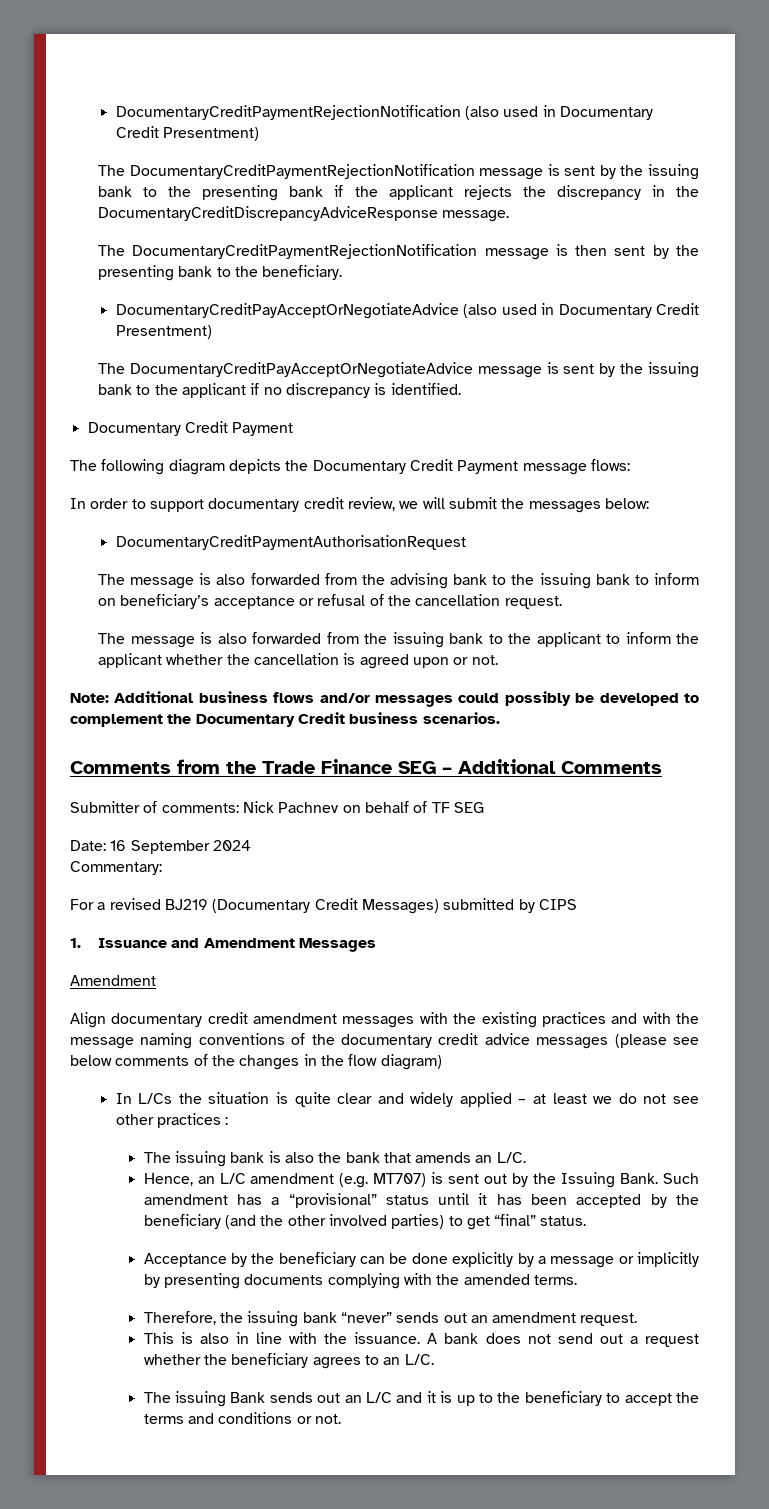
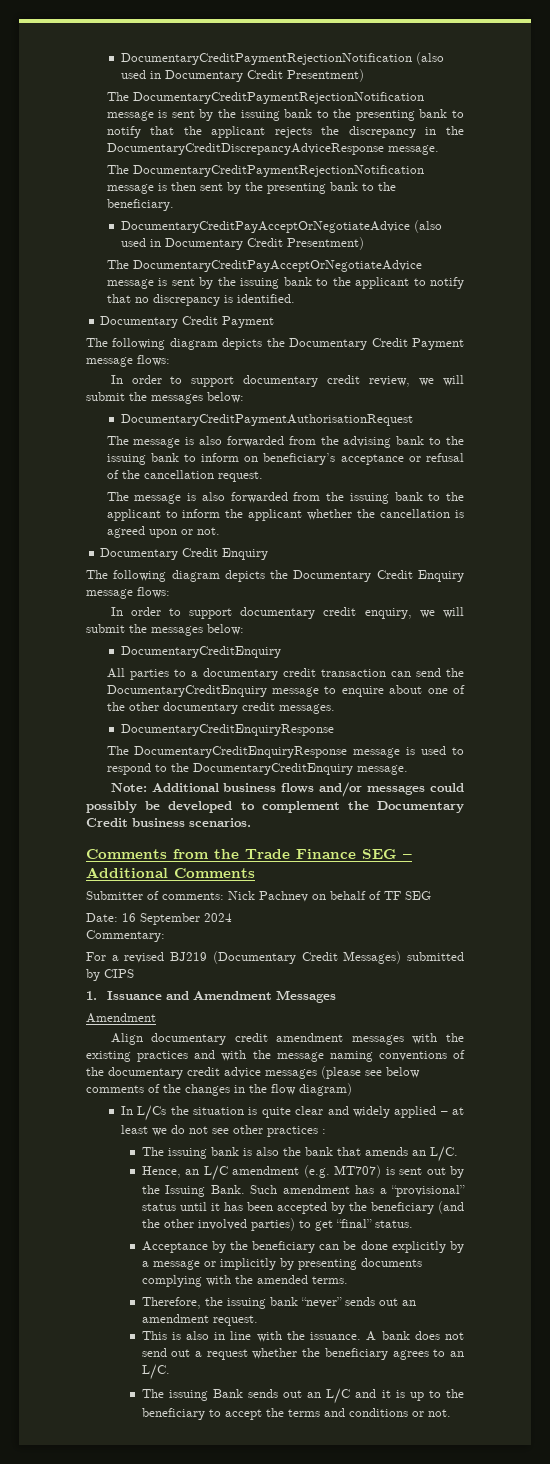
- The DocumentaryCreditPaymentRejectionNotification message is sent by the issuing bank to the presenting bank if the applicant rejects the discrepancy in the DocumentaryCreditDiscrepancyAdviceResponse message.
+ The DocumentaryCreditPaymentRejectionNotification message is sent by the issuing bank to the presenting bank to notify that the applicant rejects the discrepancy in the DocumentaryCreditDiscrepancyAdviceResponse message.
- The DocumentaryCreditPayAcceptOrNegotiateAdvice message is sent by the issuing bank to the applicant if no discrepancy is identified.
+ The DocumentaryCreditPayAcceptOrNegotiateAdvice message is sent by the issuing bank to the applicant to notify that no discrepancy is identified.
  The message is also forwarded from the issuing bank to the applicant to inform the applicant whether the cancellation is agreed upon or not.
+ Documentary Credit Enquiry
+ The following diagram depicts the Documentary Credit Enquiry message flows:
+ In order to support documentary credit enquiry, we will submit the messages below:
+ DocumentaryCreditEnquiry
+ All parties to a documentary credit transaction can send the DocumentaryCreditEnquiry message to enquire about one of the other documentary credit messages.
+ DocumentaryCreditEnquiryResponse
+ The DocumentaryCreditEnquiryResponse message is used to respond to the DocumentaryCreditEnquiry message.

